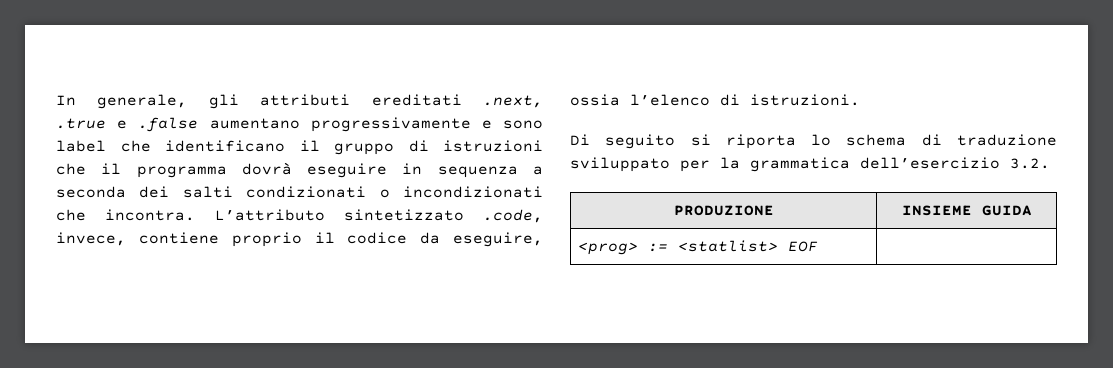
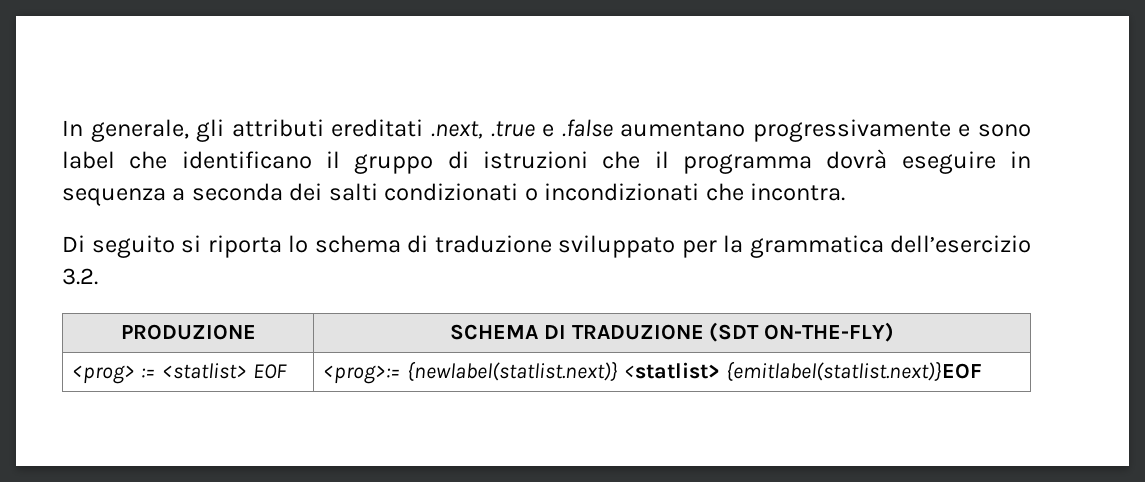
- L’attributo sintetizzato .code, invece, contiene proprio il codice da eseguire, ossia l’elenco di istruzioni.
- PRODUZIONE | INSIEME GUIDA
+ PRODUZIONE | SCHEMA DI TRADUZIONE (SDT ON-THE-FLY)
- <prog> := <statlist> EOF |
+ <prog> := <statlist> EOF | <prog>:= {newlabel(statlist.next)} <statlist> {emitlabel(statlist.next)}EOF

